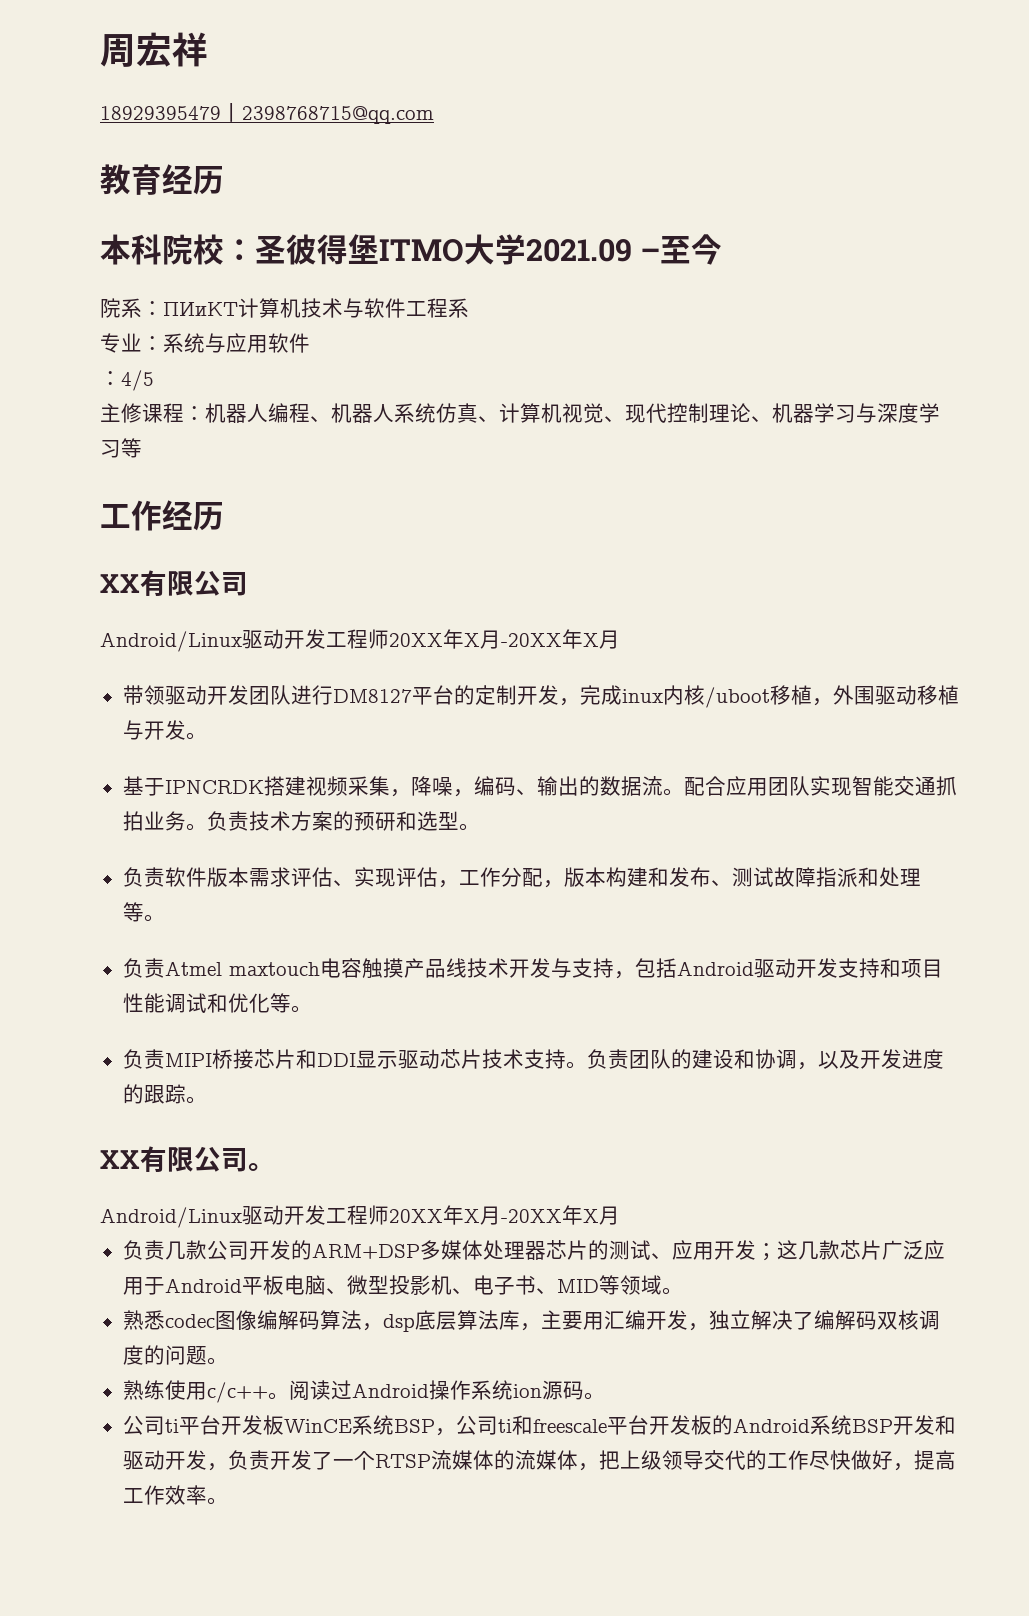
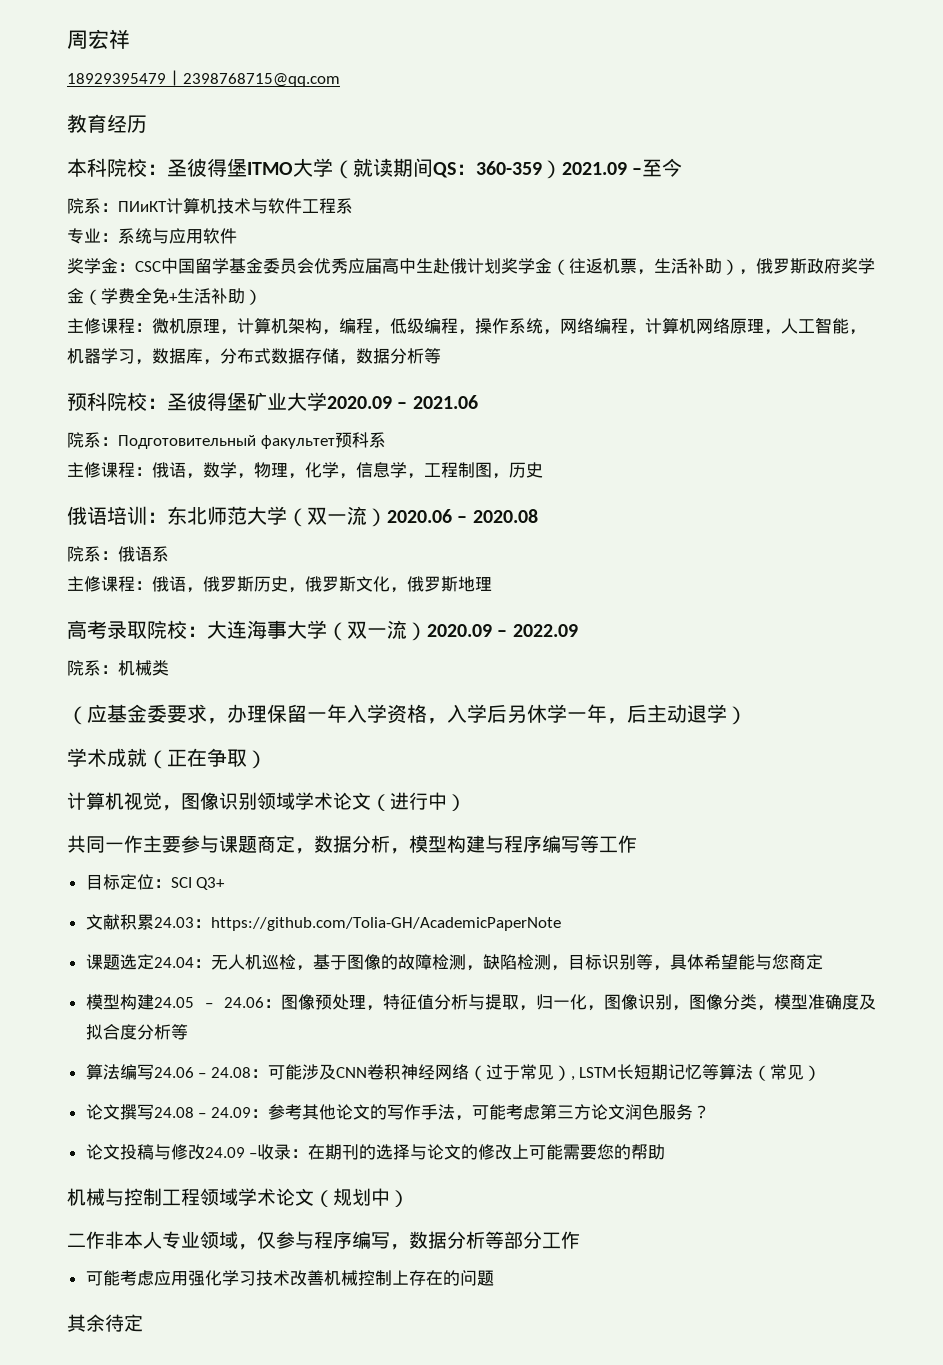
- 本科院校：圣彼得堡ITMO大学2021.09 –至今
+ 本科院校：圣彼得堡ITMO大学（就读期间QS：360-359）2021.09 –至今
- ：4/5
- 主修课程：机器人编程、机器人系统仿真、计算机视觉、现代控制理论、机器学习与深度学习等
- 工作经历
- XX有限公司
- Android/Linux驱动开发工程师20XX年X月-20XX年X月
- 带领驱动开发团队进行DM8127平台的定制开发，完成inux内核/uboot移植，外围驱动移植与开发。
- 基于IPNCRDK搭建视频采集，降噪，编码、输出的数据流。配合应用团队实现智能交通抓拍业务。负责技术方案的预研和选型。
- 负责软件版本需求评估、实现评估，工作分配，版本构建和发布、测试故障指派和处理等。
- 负责Atmel maxtouch电容触摸产品线技术开发与支持，包括Android驱动开发支持和项目性能调试和优化等。
- 负责MIPI桥接芯片和DDI显示驱动芯片技术支持。负责团队的建设和协调，以及开发进度的跟踪。
- XX有限公司。
- Android/Linux驱动开发工程师20XX年X月-20XX年X月
- 负责几款公司开发的ARM+DSP多媒体处理器芯片的测试、应用开发；这几款芯片广泛应用于Android平板电脑、微型投影机、电子书、MID等领域。
- 熟悉codec图像编解码算法，dsp底层算法库，主要用汇编开发，独立解决了编解码双核调度的问题。
- 熟练使用c/c++。阅读过Android操作系统ion源码。
- 公司ti平台开发板WinCE系统BSP，公司ti和freescale平台开发板的Android系统BSP开发和驱动开发，负责开发了一个RTSP流媒体的流媒体，把上级领导交代的工作尽快做好，提高工作效率。
+ 奖学金：CSC中国留学基金委员会优秀应届高中生赴俄计划奖学金（往返机票，生活补助），俄罗斯政府奖学金（学费全免+生活补助）
+ 主修课程：微机原理，计算机架构，编程，低级编程，操作系统，网络编程，计算机网络原理，人工智能，机器学习，数据库，分布式数据存储，数据分析等
+ 预科院校：圣彼得堡矿业大学2020.09 – 2021.06
+ 院系：Подготовительный факультет预科系
+ 主修课程：俄语，数学，物理，化学，信息学，工程制图，历史
+ 俄语培训：东北师范大学（双一流）2020.06 – 2020.08
+ 院系：俄语系
+ 主修课程：俄语，俄罗斯历史，俄罗斯文化，俄罗斯地理
+ 高考录取院校：大连海事大学（双一流）2020.09 – 2022.09
+ 院系：机械类
+ （应基金委要求，办理保留一年入学资格，入学后另休学一年，后主动退学）
+ 学术成就（正在争取）
+ 计算机视觉，图像识别领域学术论文（进行中）
+ 共同一作主要参与课题商定，数据分析，模型构建与程序编写等工作
+ 目标定位：SCI Q3+
+ 文献积累24.03：https://github.com/Tolia-GH/AcademicPaperNote
+ 课题选定24.04：无人机巡检，基于图像的故障检测，缺陷检测，目标识别等，具体希望能与您商定
+ 模型构建24.05 – 24.06：图像预处理，特征值分析与提取，归一化，图像识别，图像分类，模型准确度及拟合度分析等
+ 算法编写24.06 – 24.08：可能涉及CNN卷积神经网络（过于常见）, LSTM长短期记忆等算法（常见）
+ 论文撰写24.08 – 24.09：参考其他论文的写作手法，可能考虑第三方论文润色服务？
+ 论文投稿与修改24.09 –收录：在期刊的选择与论文的修改上可能需要您的帮助
+ 机械与控制工程领域学术论文（规划中）
+ 二作非本人专业领域，仅参与程序编写，数据分析等部分工作
+ 可能考虑应用强化学习技术改善机械控制上存在的问题
+ 其余待定

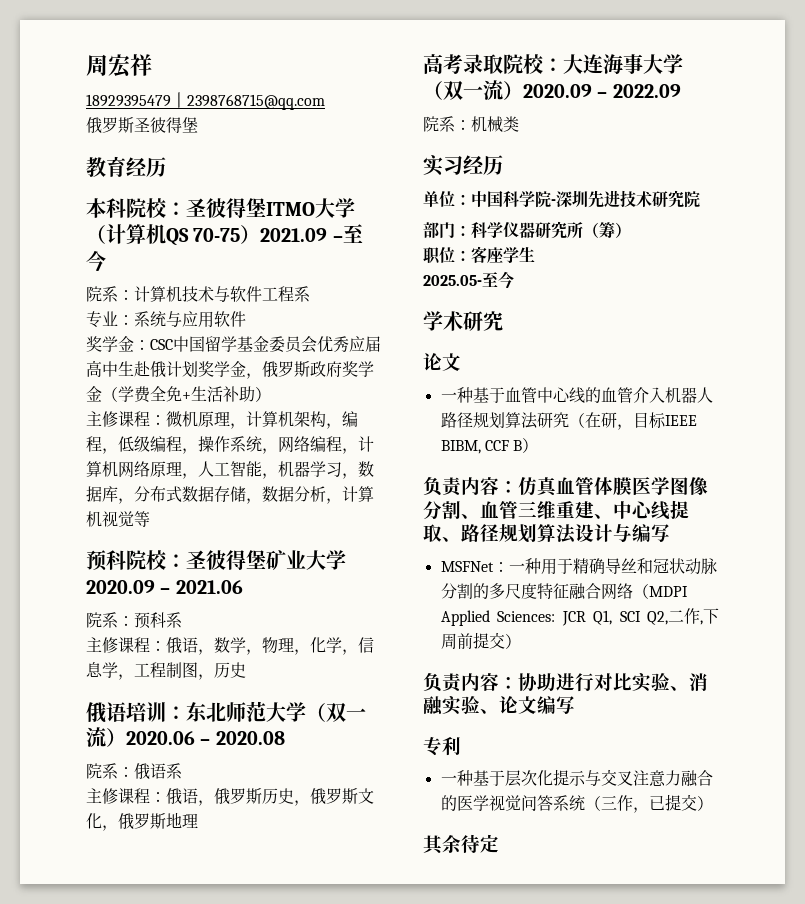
+ 俄罗斯圣彼得堡
- 本科院校：圣彼得堡ITMO大学（就读期间QS：360-359）2021.09 –至今
+ 本科院校：圣彼得堡ITMO大学（计算机QS 70-75）2021.09 –至今
- 院系：ПИиКТ计算机技术与软件工程系
+ 院系：计算机技术与软件工程系
- 奖学金：CSC中国留学基金委员会优秀应届高中生赴俄计划奖学金（往返机票，生活补助），俄罗斯政府奖学金（学费全免+生活补助）
+ 奖学金：CSC中国留学基金委员会优秀应届高中生赴俄计划奖学金，俄罗斯政府奖学金（学费全免+生活补助）
- 主修课程：微机原理，计算机架构，编程，低级编程，操作系统，网络编程，计算机网络原理，人工智能，机器学习，数据库，分布式数据存储，数据分析等
+ 主修课程：微机原理，计算机架构，编程，低级编程，操作系统，网络编程，计算机网络原理，人工智能，机器学习，数据库，分布式数据存储，数据分析，计算机视觉等
- 院系：Подготовительный факультет预科系
+ 院系：预科系
- （应基金委要求，办理保留一年入学资格，入学后另休学一年，后主动退学）
- 学术成就（正在争取）
- 计算机视觉，图像识别领域学术论文（进行中）
- 共同一作主要参与课题商定，数据分析，模型构建与程序编写等工作
- 目标定位：SCI Q3+
- 文献积累24.03：https://github.com/Tolia-GH/AcademicPaperNote
- 课题选定24.04：无人机巡检，基于图像的故障检测，缺陷检测，目标识别等，具体希望能与您商定
- 模型构建24.05 – 24.06：图像预处理，特征值分析与提取，归一化，图像识别，图像分类，模型准确度及拟合度分析等
- 算法编写24.06 – 24.08：可能涉及CNN卷积神经网络（过于常见）, LSTM长短期记忆等算法（常见）
- 论文撰写24.08 – 24.09：参考其他论文的写作手法，可能考虑第三方论文润色服务？
- 论文投稿与修改24.09 –收录：在期刊的选择与论文的修改上可能需要您的帮助
- 机械与控制工程领域学术论文（规划中）
- 二作非本人专业领域，仅参与程序编写，数据分析等部分工作
- 可能考虑应用强化学习技术改善机械控制上存在的问题
+ 实习经历
+ 单位：中国科学院-深圳先进技术研究院
+ 部门：科学仪器研究所（筹）
+ 职位：客座学生
+ 2025.05-至今
+ 学术研究
+ 论文
+ 一种基于血管中心线的血管介入机器人路径规划算法研究（在研，目标IEEE BIBM, CCF B）
+ 负责内容：仿真血管体膜医学图像分割、血管三维重建、中心线提取、路径规划算法设计与编写
+ MSFNet：一种用于精确导丝和冠状动脉分割的多尺度特征融合网络（MDPI Applied Sciences: JCR Q1, SCI Q2,二作,下周前提交）
+ 负责内容：协助进行对比实验、消融实验、论文编写
+ 专利
+ 一种基于层次化提示与交叉注意力融合的医学视觉问答系统（三作，已提交）

